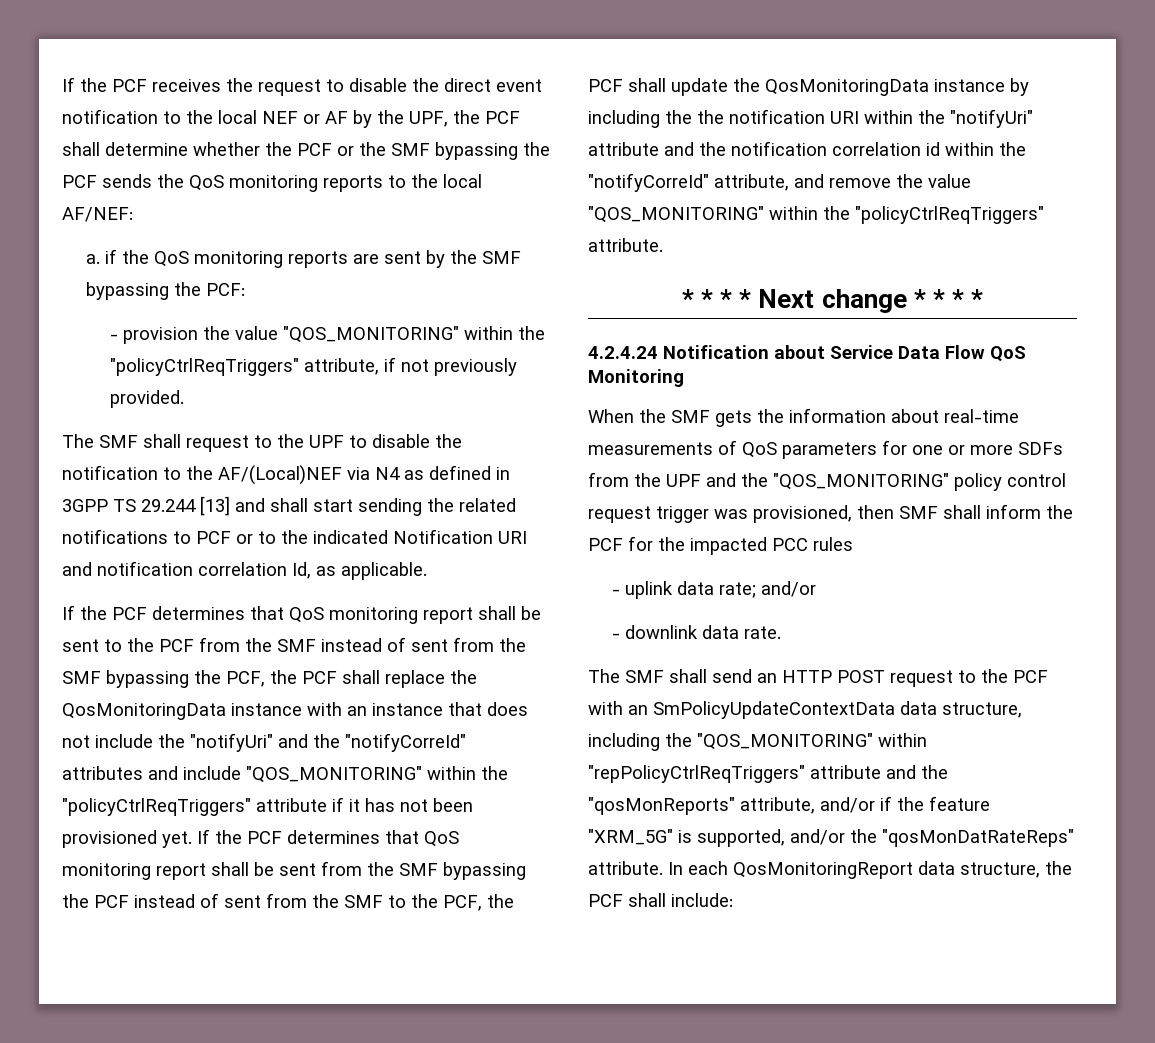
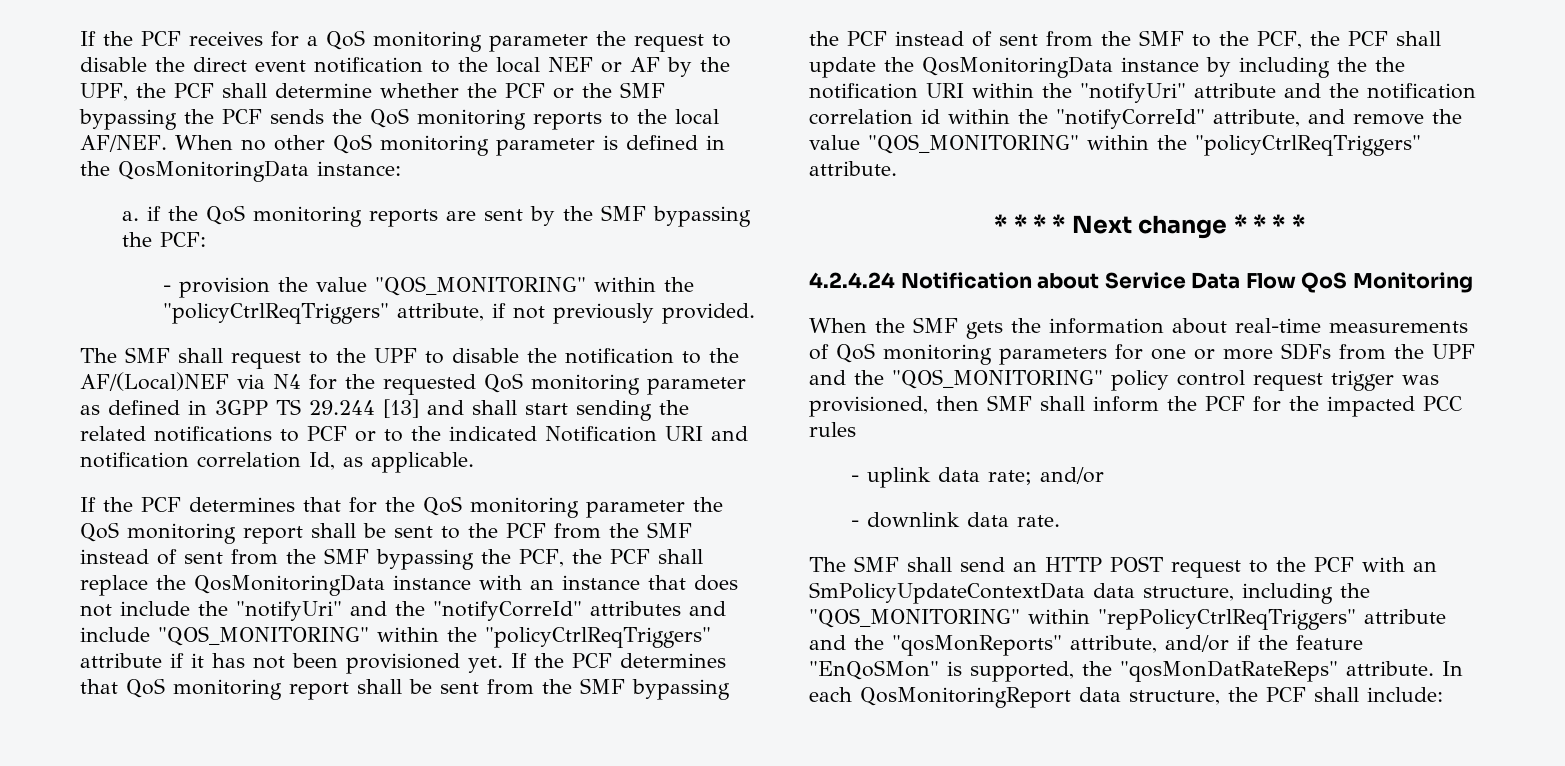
- If the PCF receives the request to disable the direct event notification to the local NEF or AF by the UPF, the PCF shall determine whether the PCF or the SMF bypassing the PCF sends the QoS monitoring reports to the local AF/NEF:
+ If the PCF receives for a QoS monitoring parameter the request to disable the direct event notification to the local NEF or AF by the UPF, the PCF shall determine whether the PCF or the SMF bypassing the PCF sends the QoS monitoring reports to the local AF/NEF. When no other QoS monitoring parameter is defined in the QosMonitoringData instance:
- The SMF shall request to the UPF to disable the notification to the AF/(Local)NEF via N4 as defined in 3GPP TS 29.244 [13] and shall start sending the related notifications to PCF or to the indicated Notification URI and notification correlation Id, as applicable.
+ The SMF shall request to the UPF to disable the notification to the AF/(Local)NEF via N4 for the requested QoS monitoring parameter as defined in 3GPP TS 29.244 [13] and shall start sending the related notifications to PCF or to the indicated Notification URI and notification correlation Id, as applicable.
- If the PCF determines that QoS monitoring report shall be sent to the PCF from the SMF instead of sent from the SMF bypassing the PCF, the PCF shall replace the QosMonitoringData instance with an instance that does not include the "notifyUri" and the "notifyCorreId" attributes and include "QOS_MONITORING" within the "policyCtrlReqTriggers" attribute if it has not been provisioned yet.
+ If the PCF determines that for the QoS monitoring parameter the QoS monitoring report shall be sent to the PCF from the SMF instead of sent from the SMF bypassing the PCF, the PCF shall replace the QosMonitoringData instance with an instance that does not include the "notifyUri" and the "notifyCorreId" attributes and include "QOS_MONITORING" within the "policyCtrlReqTriggers" attribute if it has not been provisioned yet.
- When the SMF gets the information about real-time measurements of QoS parameters for one or more SDFs from the UPF and the "QOS_MONITORING" policy control request trigger was provisioned, then SMF shall inform the PCF for the impacted PCC rules
+ When the SMF gets the information about real-time measurements of QoS monitoring parameters for one or more SDFs from the UPF and the "QOS_MONITORING" policy control request trigger was provisioned, then SMF shall inform the PCF for the impacted PCC rules
- The SMF shall send an HTTP POST request to the PCF with an SmPolicyUpdateContextData data structure, including the "QOS_MONITORING" within "repPolicyCtrlReqTriggers" attribute and the "qosMonReports" attribute, and/or if the feature "XRM_5G" is supported, and/or the "qosMonDatRateReps" attribute.
+ The SMF shall send an HTTP POST request to the PCF with an SmPolicyUpdateContextData data structure, including the "QOS_MONITORING" within "repPolicyCtrlReqTriggers" attribute and the "qosMonReports" attribute, and/or if the feature "EnQoSMon" is supported, the "qosMonDatRateReps" attribute.

